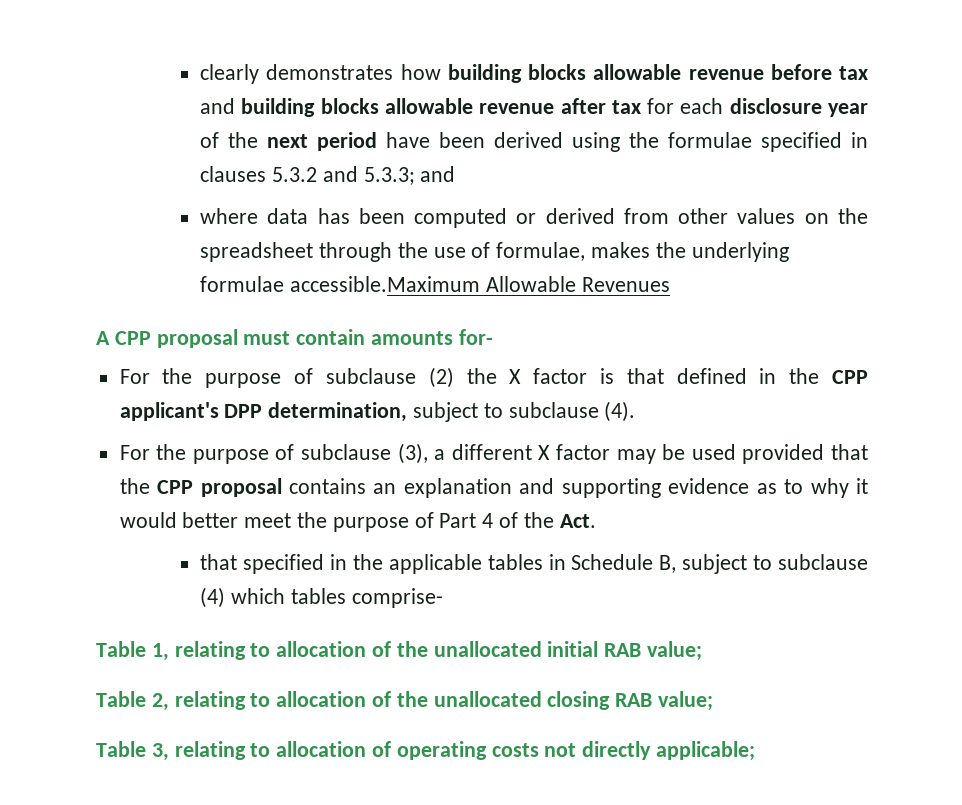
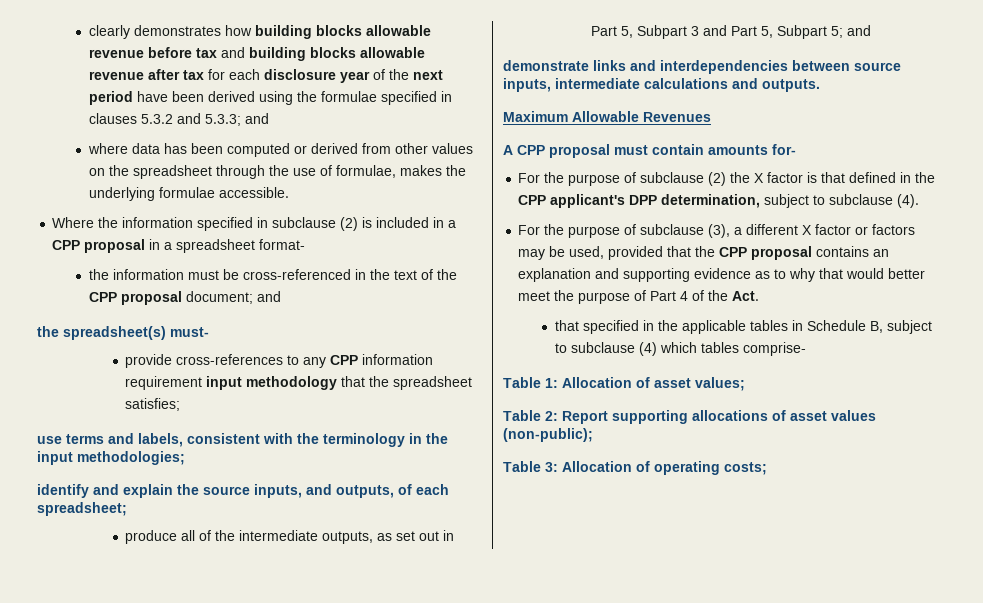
- where data has been computed or derived from other values on the spreadsheet through the use of formulae, makes the underlying formulae accessible.Maximum Allowable Revenues
+ where data has been computed or derived from other values on the spreadsheet through the use of formulae, makes the underlying formulae accessible.
+ Where the information specified in subclause (2) is included in a CPP proposal in a spreadsheet format-
+ the information must be cross-referenced in the text of the CPP proposal document; and
+ the spreadsheet(s) must-
+ provide cross-references to any CPP information requirement input methodology that the spreadsheet satisfies;
+ use terms and labels, consistent with the terminology in the input methodologies;
+ identify and explain the source inputs, and outputs, of each spreadsheet;
+ produce all of the intermediate outputs, as set out in Part 5, Subpart 3 and Part 5, Subpart 5; and
+ demonstrate links and interdependencies between source inputs, intermediate calculations and outputs.
+ Maximum Allowable Revenues
- For the purpose of subclause (3), a different X factor may be used provided that the CPP proposal contains an explanation and supporting evidence as to why it would better meet the purpose of Part 4 of the Act.
+ For the purpose of subclause (3), a different X factor or factors may be used, provided that the CPP proposal contains an explanation and supporting evidence as to why that would better meet the purpose of Part 4 of the Act.
- Table 1, relating to allocation of the unallocated initial RAB value;
- Table 2, relating to allocation of the unallocated closing RAB value;
- Table 3, relating to allocation of operating costs not directly applicable;
+ Table 1: Allocation of asset values;
+ Table 2: Report supporting allocations of asset values (non-public);
+ Table 3: Allocation of operating costs;

